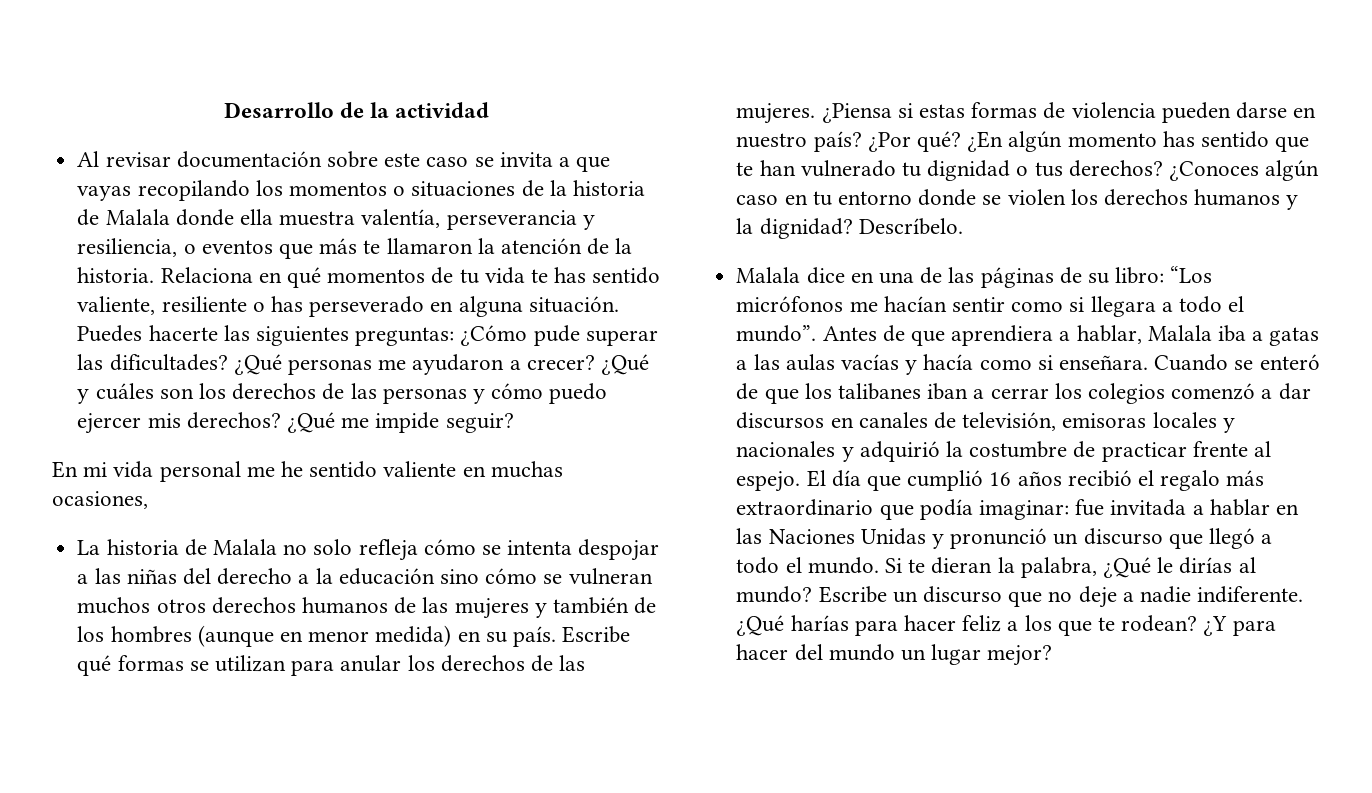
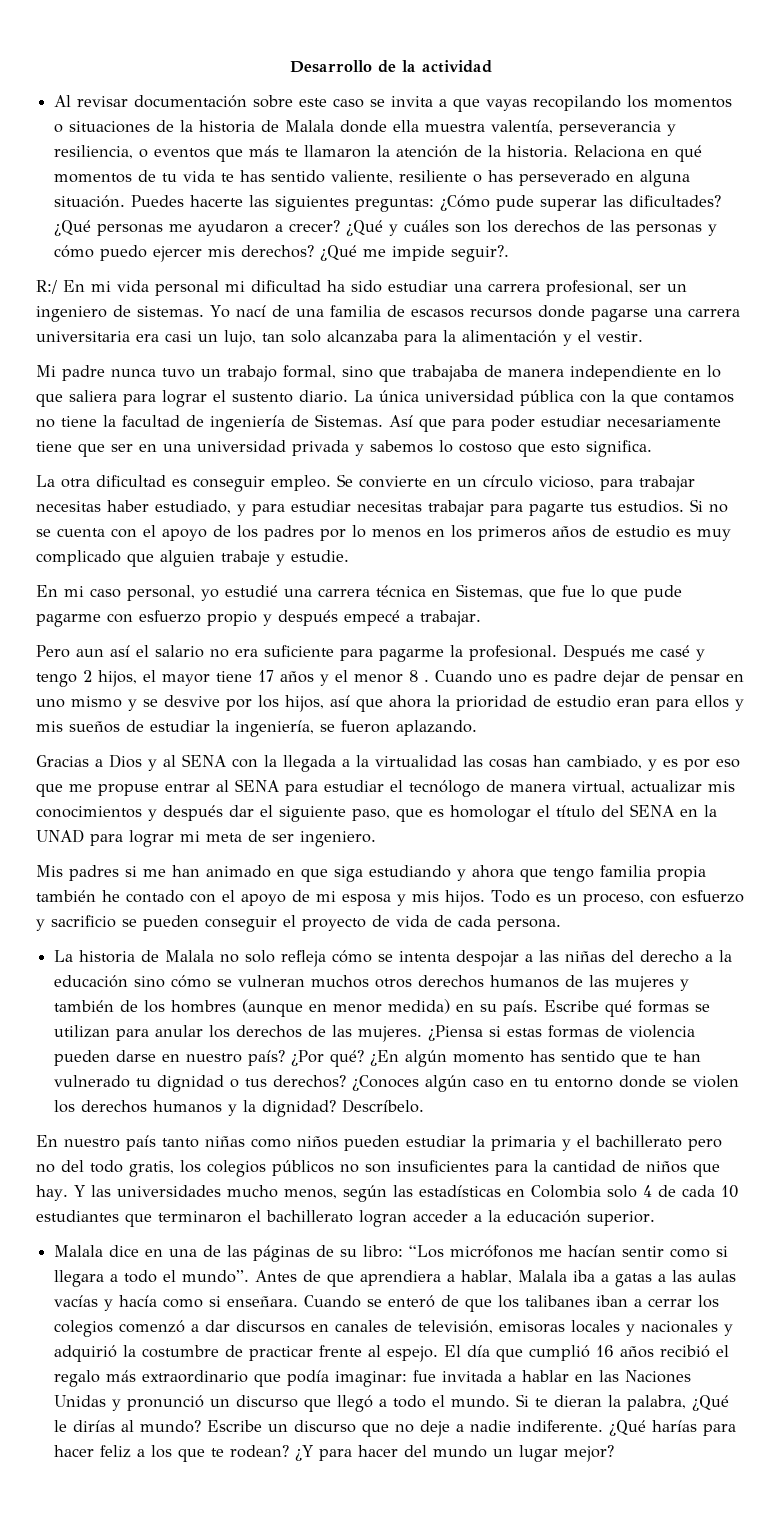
- ¿Qué me impide seguir?
- En mi vida personal me he sentido valiente en muchas ocasiones,
+ ¿Qué me impide seguir?.
+ R:/ En mi vida personal mi dificultad ha sido estudiar una carrera profesional, ser un ingeniero de sistemas. Yo nací de una familia de escasos recursos donde pagarse una carrera universitaria era casi un lujo, tan solo alcanzaba para la alimentación y el vestir.
+ Mi padre nunca tuvo un trabajo formal, sino que trabajaba de manera independiente en lo que saliera para lograr el sustento diario. La única universidad pública con la que contamos no tiene la facultad de ingeniería de Sistemas. Así que para poder estudiar necesariamente tiene que ser en una universidad privada y sabemos lo costoso que esto significa.
+ La otra dificultad es conseguir empleo. Se convierte en un círculo vicioso, para trabajar necesitas haber estudiado, y para estudiar necesitas trabajar para pagarte tus estudios. Si no se cuenta con el apoyo de los padres por lo menos en los primeros años de estudio es muy complicado que alguien trabaje y estudie.
+ En mi caso personal, yo estudié una carrera técnica en Sistemas, que fue lo que pude pagarme con esfuerzo propio y después empecé a trabajar.
+ Pero aun así el salario no era suficiente para pagarme la profesional. Después me casé y tengo 2 hijos, el mayor tiene 17 años y el menor 8 . Cuando uno es padre dejar de pensar en uno mismo y se desvive por los hijos, así que ahora la prioridad de estudio eran para ellos y mis sueños de estudiar la ingeniería, se fueron aplazando.
+ Gracias a Dios y al SENA con la llegada a la virtualidad las cosas han cambiado, y es por eso que me propuse entrar al SENA para estudiar el tecnólogo de manera virtual, actualizar mis conocimientos y después dar el siguiente paso, que es homologar el título del SENA en la UNAD para lograr mi meta de ser ingeniero.
+ Mis padres si me han animado en que siga estudiando y ahora que tengo familia propia también he contado con el apoyo de mi esposa y mis hijos. Todo es un proceso, con esfuerzo y sacrificio se pueden conseguir el proyecto de vida de cada persona.
+ En nuestro país tanto niñas como niños pueden estudiar la primaria y el bachillerato pero no del todo gratis, los colegios públicos no son insuficientes para la cantidad de niños que hay. Y las universidades mucho menos, según las estadísticas en Colombia solo 4 de cada 10 estudiantes que terminaron el bachillerato logran acceder a la educación superior.

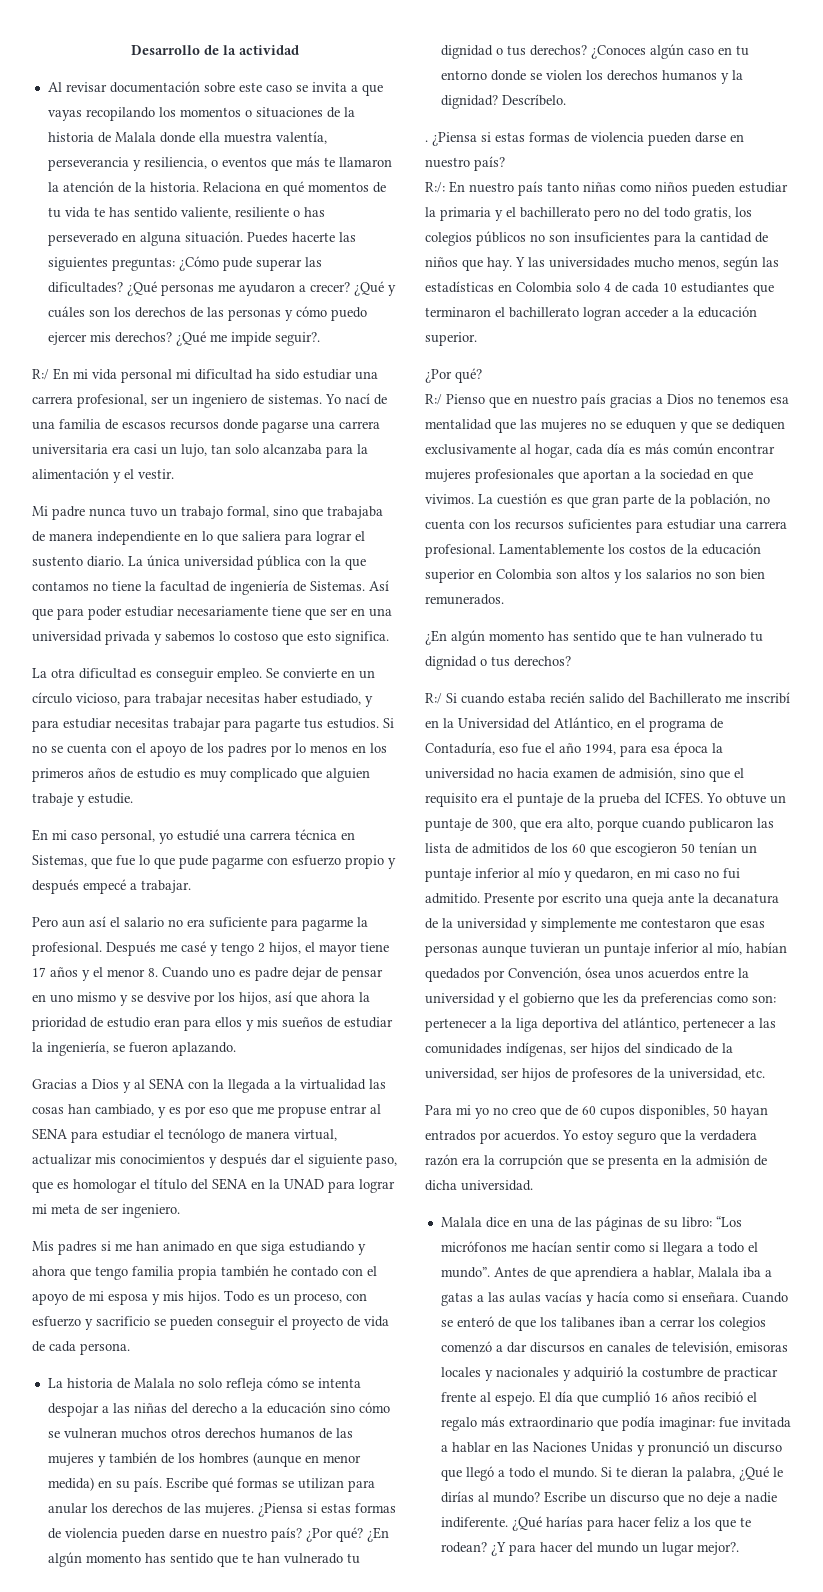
- Después me casé y tengo 2 hijos, el mayor tiene 17 años y el menor 8 . Cuando uno es padre dejar de pensar en uno mismo y se desvive por los hijos, así que ahora la prioridad de estudio eran para ellos y mis sueños de estudiar la ingeniería, se fueron aplazando.
+ Después me casé y tengo 2 hijos, el mayor tiene 17 años y el menor 8. Cuando uno es padre dejar de pensar en uno mismo y se desvive por los hijos, así que ahora la prioridad de estudio eran para ellos y mis sueños de estudiar la ingeniería, se fueron aplazando.
- En nuestro país tanto niñas como niños pueden estudiar la primaria y el bachillerato pero no del todo gratis, los colegios públicos no son insuficientes para la cantidad de niños que hay.
+ . ¿Piensa si estas formas de violencia pueden darse en nuestro país?
+ R:/: En nuestro país tanto niñas como niños pueden estudiar la primaria y el bachillerato pero no del todo gratis, los colegios públicos no son insuficientes para la cantidad de niños que hay.
  Y las universidades mucho menos, según las estadísticas en Colombia solo 4 de cada 10 estudiantes que terminaron el bachillerato logran acceder a la educación superior.
+ ¿Por qué?
+ R:/ Pienso que en nuestro país gracias a Dios no tenemos esa mentalidad que las mujeres no se eduquen y que se dediquen exclusivamente al hogar, cada día es más común encontrar mujeres profesionales que aportan a la sociedad en que vivimos. La cuestión es que gran parte de la población, no cuenta con los recursos suficientes para estudiar una carrera profesional. Lamentablemente los costos de la educación superior en Colombia son altos y los salarios no son bien remunerados.
+ ¿En algún momento has sentido que te han vulnerado tu dignidad o tus derechos?
+ R:/ Si cuando estaba recién salido del Bachillerato me inscribí en la Universidad del Atlántico, en el programa de Contaduría, eso fue el año 1994, para esa época la universidad no hacia examen de admisión, sino que el requisito era el puntaje de la prueba del ICFES. Yo obtuve un puntaje de 300, que era alto, porque cuando publicaron las lista de admitidos de los 60 que escogieron 50 tenían un puntaje inferior al mío y quedaron, en mi caso no fui admitido. Presente por escrito una queja ante la decanatura de la universidad y simplemente me contestaron que esas personas aunque tuvieran un puntaje inferior al mío, habían quedados por Convención, ósea unos acuerdos entre la universidad y el gobierno que les da preferencias como son: pertenecer a la liga deportiva del atlántico, pertenecer a las comunidades indígenas, ser hijos del sindicado de la universidad, ser hijos de profesores de la universidad, etc.
+ Para mi yo no creo que de 60 cupos disponibles, 50 hayan entrados por acuerdos. Yo estoy seguro que la verdadera razón era la corrupción que se presenta en la admisión de dicha universidad.
- ¿Y para hacer del mundo un lugar mejor?
+ ¿Y para hacer del mundo un lugar mejor?.

